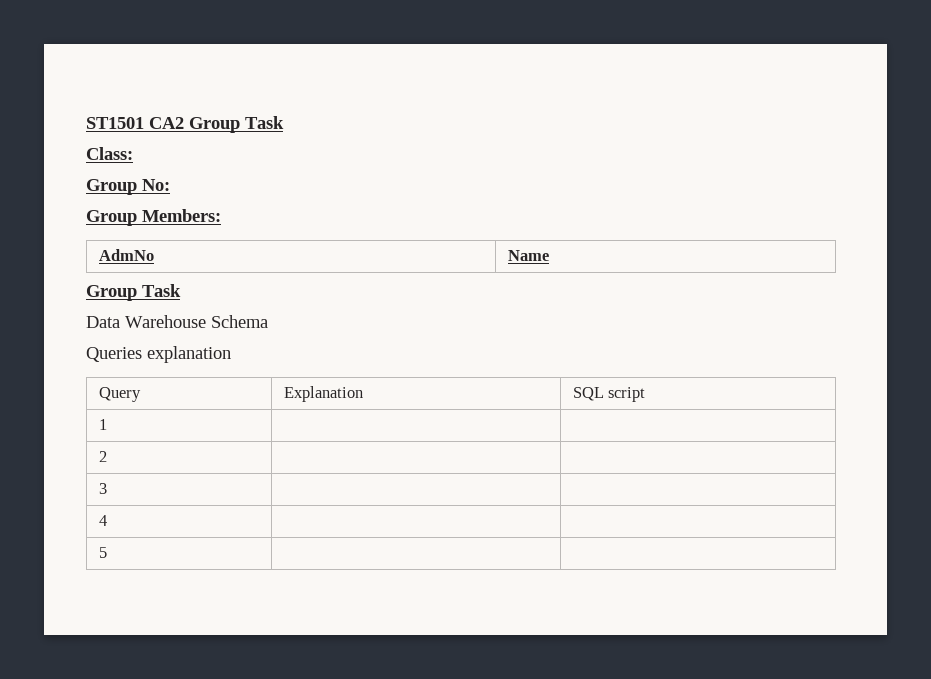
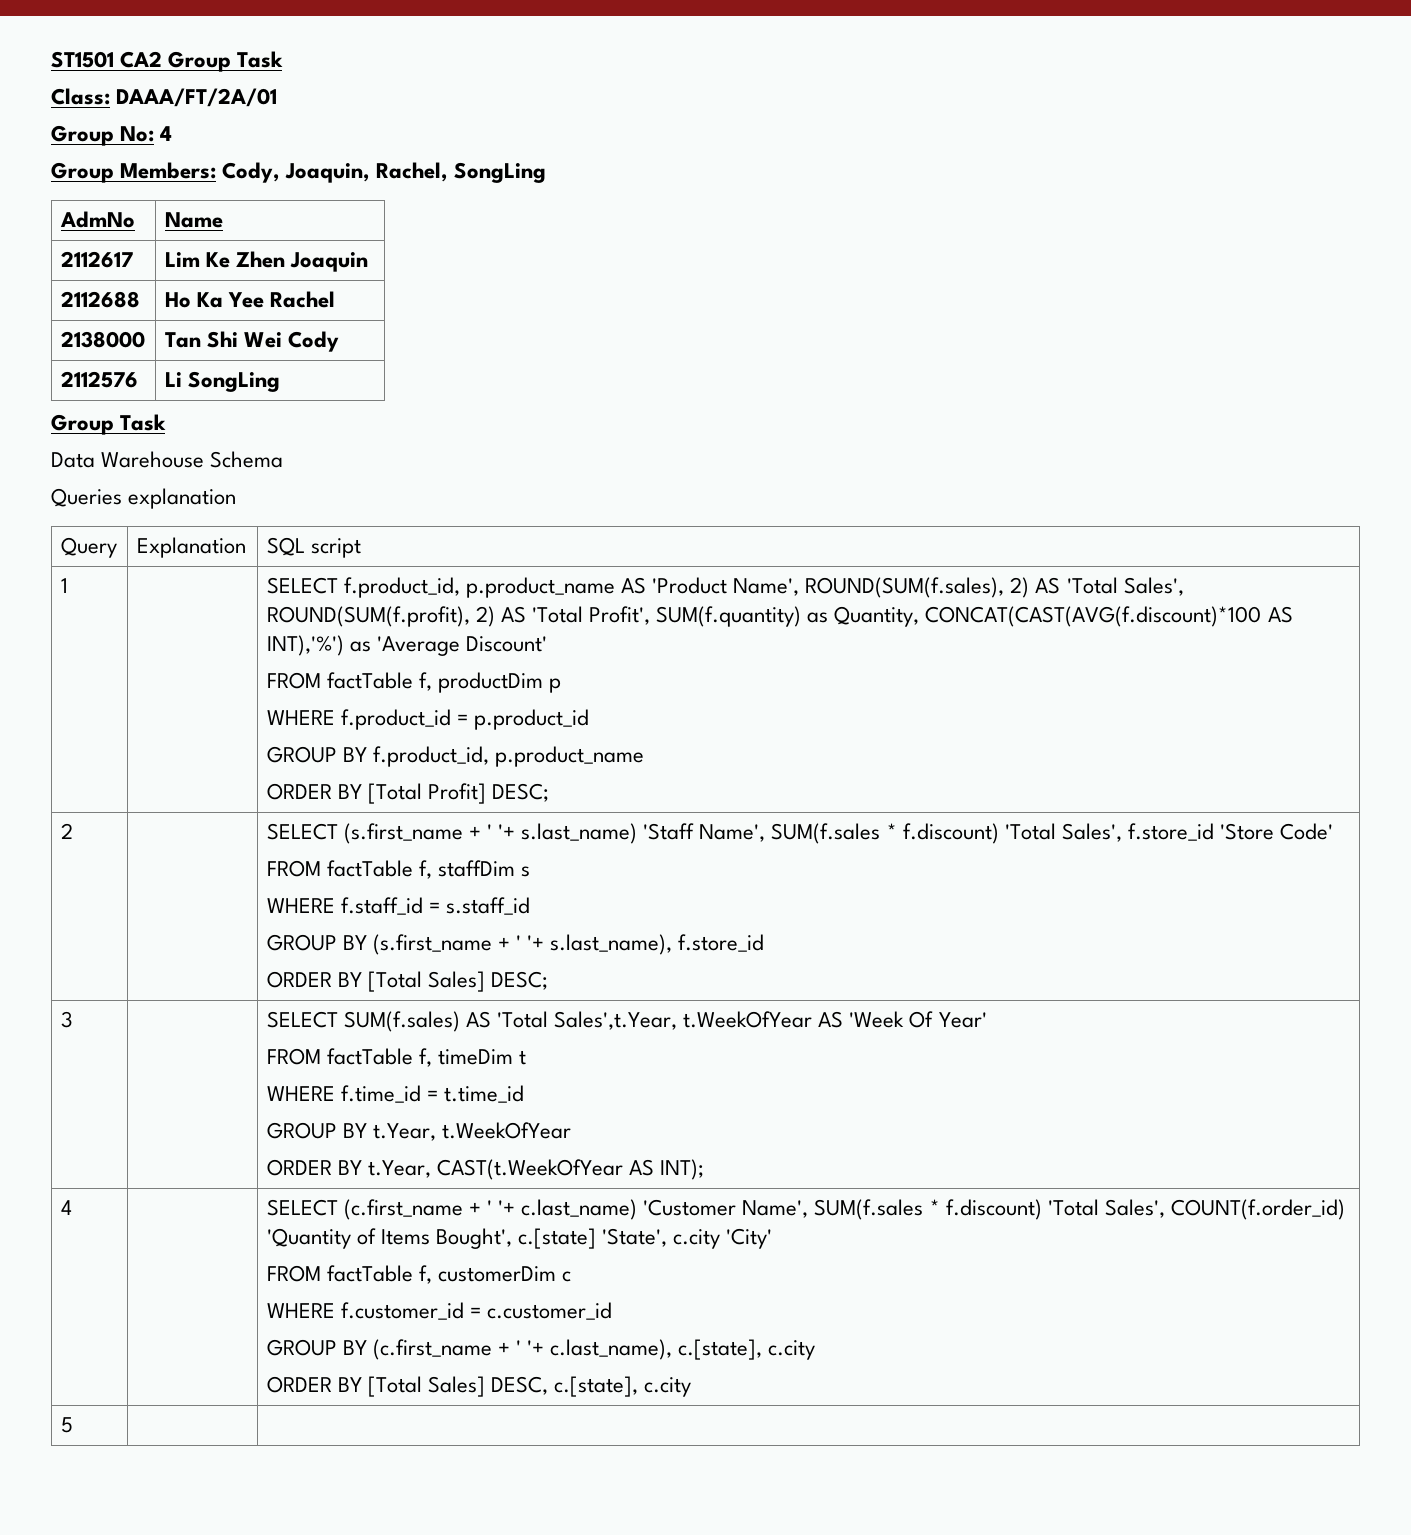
- Class:
+ Class: DAAA/FT/2A/01
- Group No:
+ Group No: 4
- Group Members:
+ Group Members: Cody, Joaquin, Rachel, SongLing
  AdmNo | Name
+ 2112617 | Lim Ke Zhen Joaquin
+ 2112688 | Ho Ka Yee Rachel
+ 2138000 | Tan Shi Wei Cody
+ 2112576 | Li SongLing
- 2 | |
- 3 | |
- 4 | |
+ SELECT f.product_id, p.product_name AS 'Product Name', ROUND(SUM(f.sales), 2) AS 'Total Sales', ROUND(SUM(f.profit), 2) AS 'Total Profit', SUM(f.quantity) as Quantity, CONCAT(CAST(AVG(f.discount)*100 AS INT),'%') as 'Average Discount'
+ FROM factTable f, productDim p
+ WHERE f.product_id = p.product_id
+ GROUP BY f.product_id, p.product_name
+ ORDER BY [Total Profit] DESC;
+ 2 | | SELECT (s.first_name + ' '+ s.last_name) 'Staff Name', SUM(f.sales * f.discount) 'Total Sales', f.store_id 'Store Code'
+ FROM factTable f, staffDim s
+ WHERE f.staff_id = s.staff_id
+ GROUP BY (s.first_name + ' '+ s.last_name), f.store_id
+ ORDER BY [Total Sales] DESC;
+ 3 | | SELECT SUM(f.sales) AS 'Total Sales',t.Year, t.WeekOfYear AS 'Week Of Year'
+ FROM factTable f, timeDim t
+ WHERE f.time_id = t.time_id
+ GROUP BY t.Year, t.WeekOfYear
+ ORDER BY t.Year, CAST(t.WeekOfYear AS INT);
+ 4 | | SELECT (c.first_name + ' '+ c.last_name) 'Customer Name', SUM(f.sales * f.discount) 'Total Sales', COUNT(f.order_id) 'Quantity of Items Bought', c.[state] 'State', c.city 'City'
+ FROM factTable f, customerDim c
+ WHERE f.customer_id = c.customer_id
+ GROUP BY (c.first_name + ' '+ c.last_name), c.[state], c.city
+ ORDER BY [Total Sales] DESC, c.[state], c.city

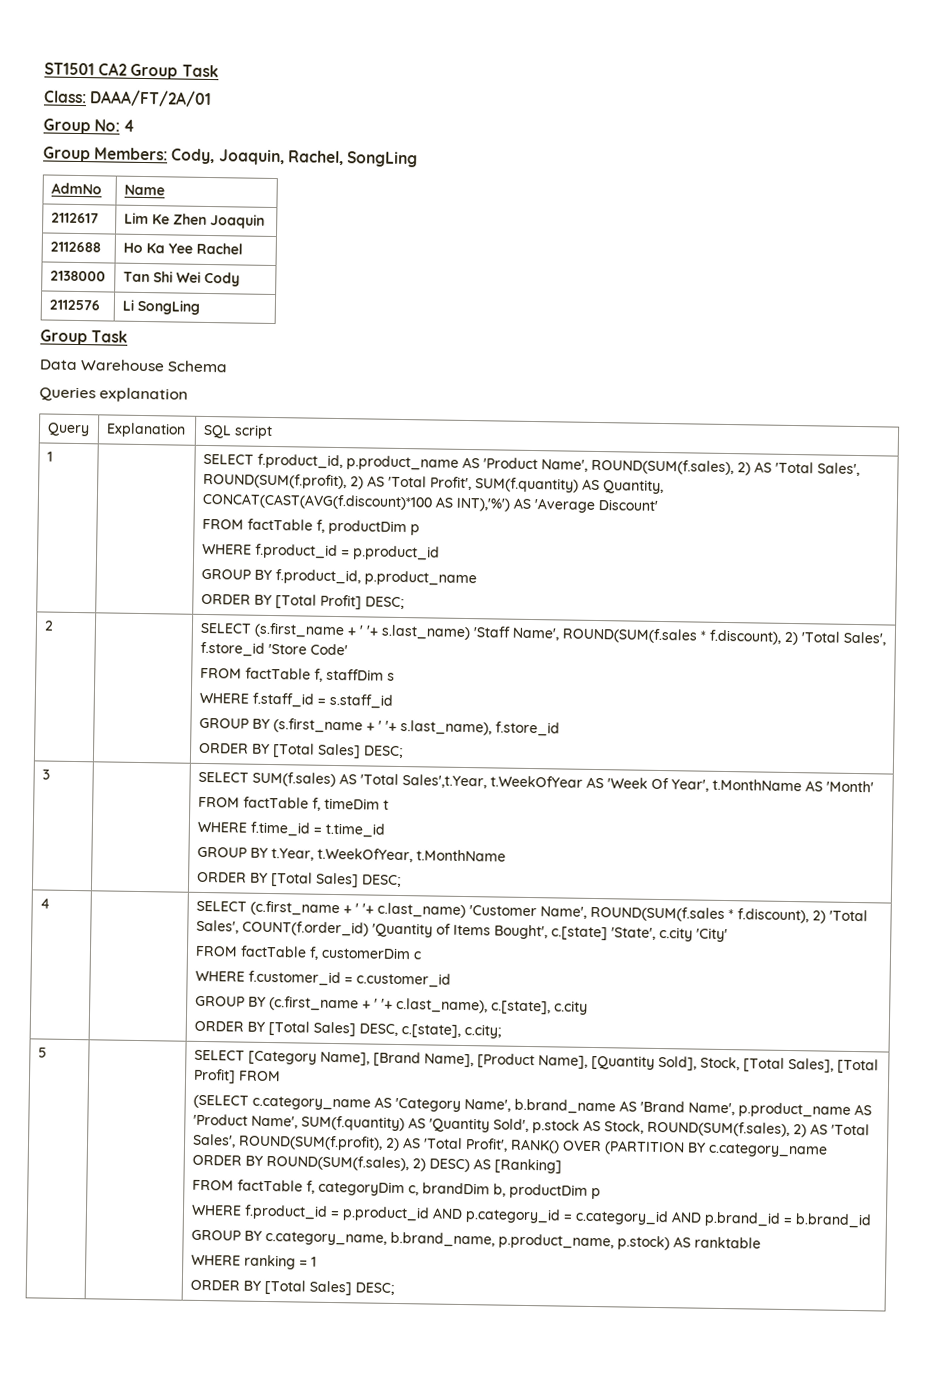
- SELECT f.product_id, p.product_name AS 'Product Name', ROUND(SUM(f.sales), 2) AS 'Total Sales', ROUND(SUM(f.profit), 2) AS 'Total Profit', SUM(f.quantity) as Quantity, CONCAT(CAST(AVG(f.discount)*100 AS INT),'%') as 'Average Discount'
+ SELECT f.product_id, p.product_name AS 'Product Name', ROUND(SUM(f.sales), 2) AS 'Total Sales', ROUND(SUM(f.profit), 2) AS 'Total Profit', SUM(f.quantity) AS Quantity, CONCAT(CAST(AVG(f.discount)*100 AS INT),'%') AS 'Average Discount'
- 2 | | SELECT (s.first_name + ' '+ s.last_name) 'Staff Name', SUM(f.sales * f.discount) 'Total Sales', f.store_id 'Store Code'
+ 2 | | SELECT (s.first_name + ' '+ s.last_name) 'Staff Name', ROUND(SUM(f.sales * f.discount), 2) 'Total Sales', f.store_id 'Store Code'
- 3 | | SELECT SUM(f.sales) AS 'Total Sales',t.Year, t.WeekOfYear AS 'Week Of Year'
+ 3 | | SELECT SUM(f.sales) AS 'Total Sales',t.Year, t.WeekOfYear AS 'Week Of Year', t.MonthName AS 'Month'
  FROM factTable f, timeDim t
  WHERE f.time_id = t.time_id
- GROUP BY t.Year, t.WeekOfYear
- ORDER BY t.Year, CAST(t.WeekOfYear AS INT);
+ GROUP BY t.Year, t.WeekOfYear, t.MonthName
+ ORDER BY [Total Sales] DESC;
- SELECT (c.first_name + ' '+ c.last_name) 'Customer Name', SUM(f.sales * f.discount) 'Total Sales', COUNT(f.order_id) 'Quantity of Items Bought', c.[state] 'State', c.city 'City'
+ SELECT (c.first_name + ' '+ c.last_name) 'Customer Name', ROUND(SUM(f.sales * f.discount), 2) 'Total Sales', COUNT(f.order_id) 'Quantity of Items Bought', c.[state] 'State', c.city 'City'
- ORDER BY [Total Sales] DESC, c.[state], c.city
+ ORDER BY [Total Sales] DESC, c.[state], c.city;
+ SELECT [Category Name], [Brand Name], [Product Name], [Quantity Sold], Stock, [Total Sales], [Total Profit] FROM
+ (SELECT c.category_name AS 'Category Name', b.brand_name AS 'Brand Name', p.product_name AS 'Product Name', SUM(f.quantity) AS 'Quantity Sold', p.stock AS Stock, ROUND(SUM(f.sales), 2) AS 'Total Sales', ROUND(SUM(f.profit), 2) AS 'Total Profit', RANK() OVER (PARTITION BY c.category_name ORDER BY ROUND(SUM(f.sales), 2) DESC) AS [Ranking]
+ FROM factTable f, categoryDim c, brandDim b, productDim p
+ WHERE f.product_id = p.product_id AND p.category_id = c.category_id AND p.brand_id = b.brand_id
+ GROUP BY c.category_name, b.brand_name, p.product_name, p.stock) AS ranktable
+ WHERE ranking = 1
+ ORDER BY [Total Sales] DESC;

